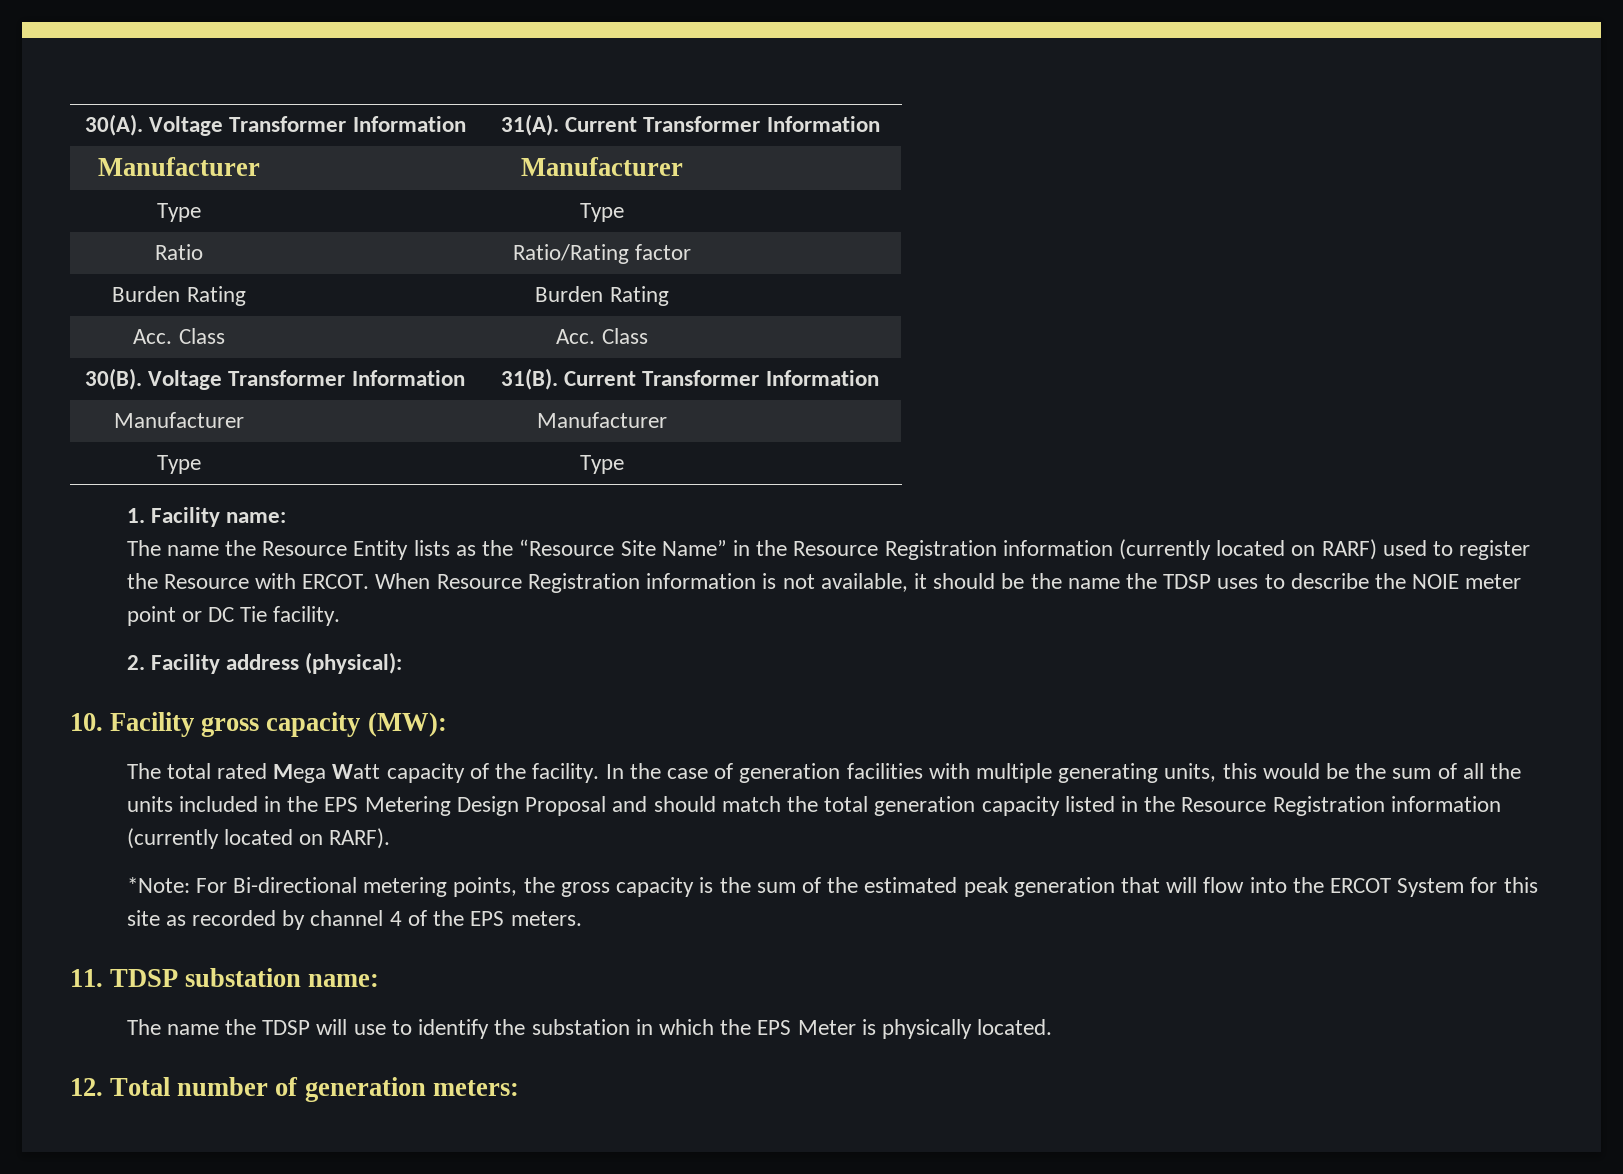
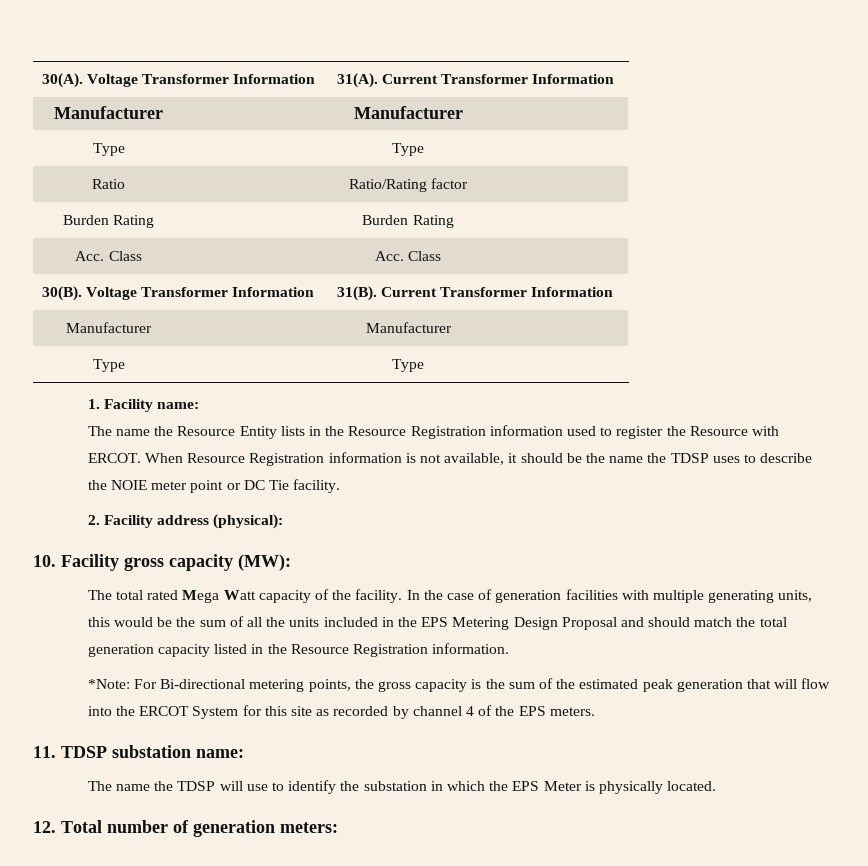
- The name the Resource Entity lists as the “Resource Site Name” in the Resource Registration information (currently located on RARF) used to register the Resource with ERCOT.
+ The name the Resource Entity lists in the Resource Registration information used to register the Resource with ERCOT.
- In the case of generation facilities with multiple generating units, this would be the sum of all the units included in the EPS Metering Design Proposal and should match the total generation capacity listed in the Resource Registration information (currently located on RARF).
+ In the case of generation facilities with multiple generating units, this would be the sum of all the units included in the EPS Metering Design Proposal and should match the total generation capacity listed in the Resource Registration information.

